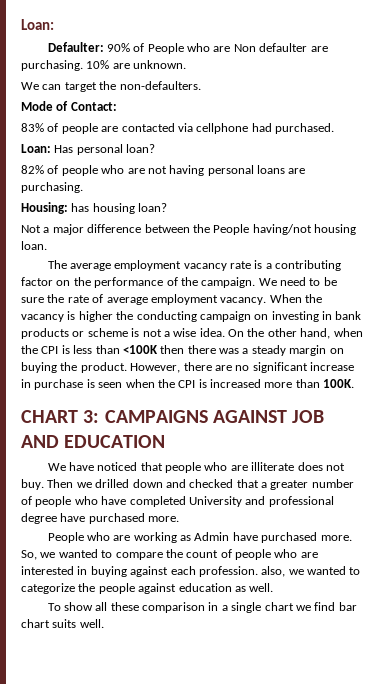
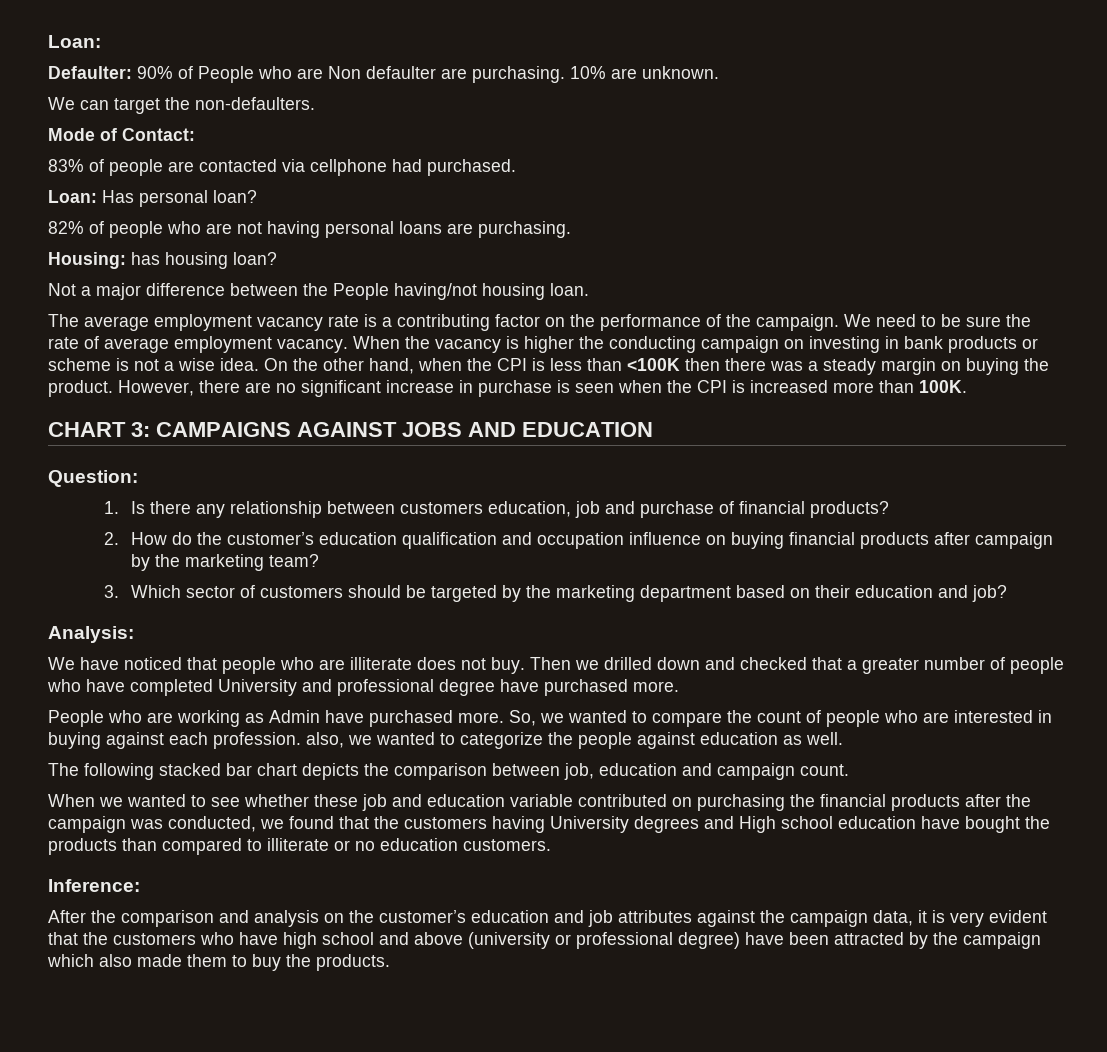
- CHART 3: CAMPAIGNS AGAINST JOB AND EDUCATION
+ CHART 3: CAMPAIGNS AGAINST JOBS AND EDUCATION
+ Question:
+ 1. Is there any relationship between customers education, job and purchase of financial products?
+ 2. How do the customer’s education qualification and occupation influence on buying financial products after campaign by the marketing team?
+ 3. Which sector of customers should be targeted by the marketing department based on their education and job?
+ Analysis:
- To show all these comparison in a single chart we find bar chart suits well.
+ The following stacked bar chart depicts the comparison between job, education and campaign count.
+ When we wanted to see whether these job and education variable contributed on purchasing the financial products after the campaign was conducted, we found that the customers having University degrees and High school education have bought the products than compared to illiterate or no education customers.
+ Inference:
+ After the comparison and analysis on the customer’s education and job attributes against the campaign data, it is very evident that the customers who have high school and above (university or professional degree) have been attracted by the campaign which also made them to buy the products.

